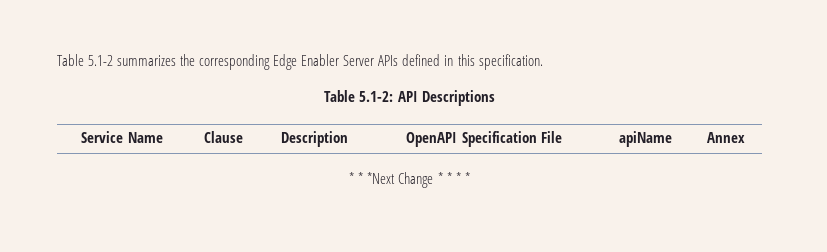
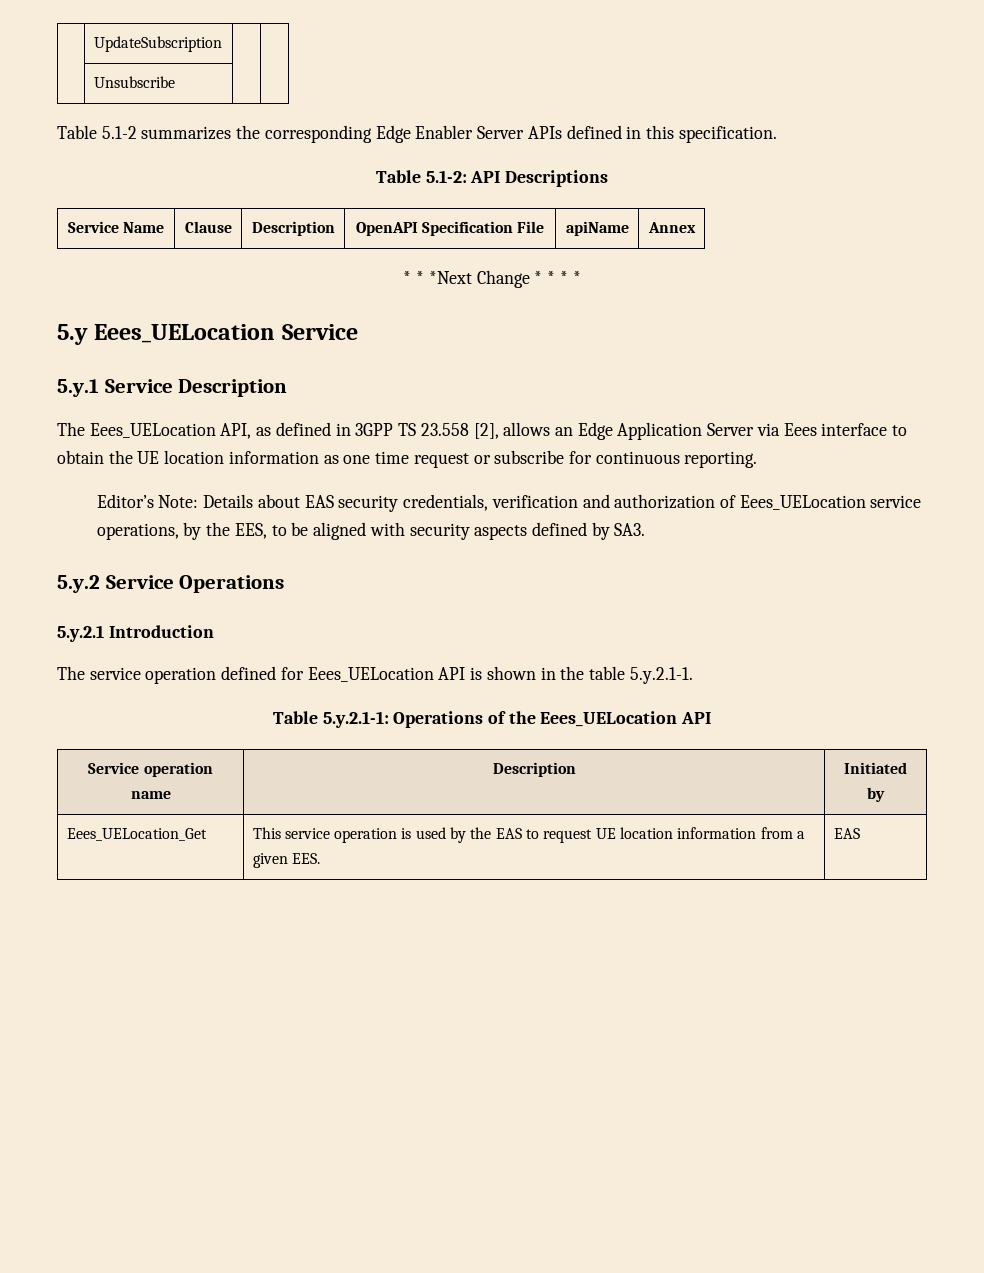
+ | UpdateSubscription | |
+ | Unsubscribe | |
+ 5.y Eees_UELocation Service
+ 5.y.1 Service Description
+ The Eees_UELocation API, as defined in 3GPP TS 23.558 [2], allows an Edge Application Server via Eees interface to obtain the UE location information as one time request or subscribe for continuous reporting.
+ Editor’s Note: Details about EAS security credentials, verification and authorization of Eees_UELocation service operations, by the EES, to be aligned with security aspects defined by SA3.
+ 5.y.2 Service Operations
+ 5.y.2.1 Introduction
+ The service operation defined for Eees_UELocation API is shown in the table 5.y.2.1-1.
+ Table 5.y.2.1-1: Operations of the Eees_UELocation API
+ Service operation name | Description | Initiated by
+ Eees_UELocation_Get | This service operation is used by the EAS to request UE location information from a given EES. | EAS

